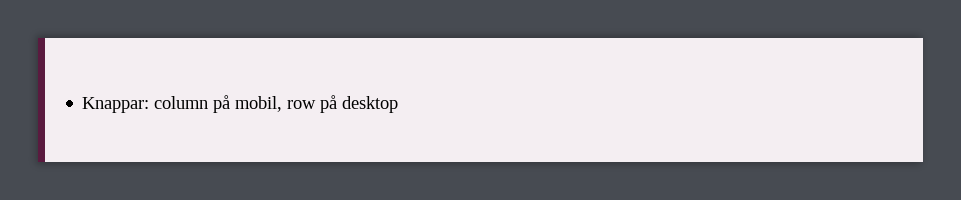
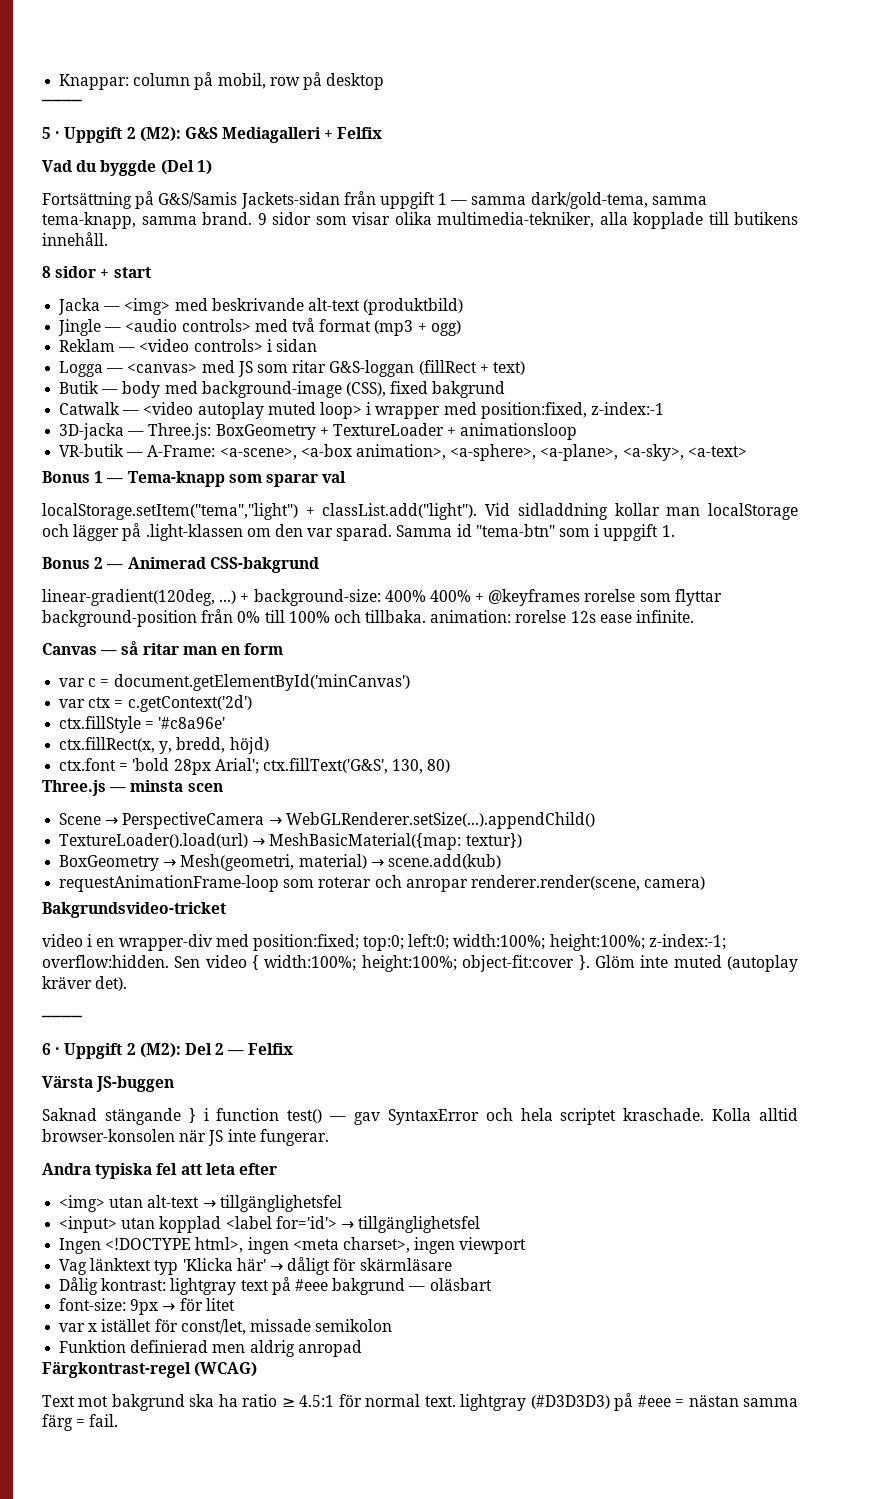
  Knappar: column på mobil, row på desktop
+ ────
+ 5 · Uppgift 2 (M2): G&S Mediagalleri + Felfix
+ Vad du byggde (Del 1)
+ Fortsättning på G&S/Samis Jackets-sidan från uppgift 1 — samma dark/gold-tema, samma tema-knapp, samma brand. 9 sidor som visar olika multimedia-tekniker, alla kopplade till butikens innehåll.
+ 8 sidor + start
+ Jacka — <img> med beskrivande alt-text (produktbild)
+ Jingle — <audio controls> med två format (mp3 + ogg)
+ Reklam — <video controls> i sidan
+ Logga — <canvas> med JS som ritar G&S-loggan (fillRect + text)
+ Butik — body med background-image (CSS), fixed bakgrund
+ Catwalk — <video autoplay muted loop> i wrapper med position:fixed, z-index:-1
+ 3D-jacka — Three.js: BoxGeometry + TextureLoader + animationsloop
+ VR-butik — A-Frame: <a-scene>, <a-box animation>, <a-sphere>, <a-plane>, <a-sky>, <a-text>
+ Bonus 1 — Tema-knapp som sparar val
+ localStorage.setItem("tema","light") + classList.add("light"). Vid sidladdning kollar man localStorage och lägger på .light-klassen om den var sparad. Samma id "tema-btn" som i uppgift 1.
+ Bonus 2 — Animerad CSS-bakgrund
+ linear-gradient(120deg, ...) + background-size: 400% 400% + @keyframes rorelse som flyttar background-position från 0% till 100% och tillbaka. animation: rorelse 12s ease infinite.
+ Canvas — så ritar man en form
+ var c = document.getElementById('minCanvas')
+ var ctx = c.getContext('2d')
+ ctx.fillStyle = '#c8a96e'
+ ctx.fillRect(x, y, bredd, höjd)
+ ctx.font = 'bold 28px Arial'; ctx.fillText('G&S', 130, 80)
+ Three.js — minsta scen
+ Scene → PerspectiveCamera → WebGLRenderer.setSize(...).appendChild()
+ TextureLoader().load(url) → MeshBasicMaterial({map: textur})
+ BoxGeometry → Mesh(geometri, material) → scene.add(kub)
+ requestAnimationFrame-loop som roterar och anropar renderer.render(scene, camera)
+ Bakgrundsvideo-tricket
+ video i en wrapper-div med position:fixed; top:0; left:0; width:100%; height:100%; z-index:-1; overflow:hidden. Sen video { width:100%; height:100%; object-fit:cover }. Glöm inte muted (autoplay kräver det).
+ ────
+ 6 · Uppgift 2 (M2): Del 2 — Felfix
+ Värsta JS-buggen
+ Saknad stängande } i function test() — gav SyntaxError och hela scriptet kraschade. Kolla alltid browser-konsolen när JS inte fungerar.
+ Andra typiska fel att leta efter
+ <img> utan alt-text → tillgänglighetsfel
+ <input> utan kopplad <label for='id'> → tillgänglighetsfel
+ Ingen <!DOCTYPE html>, ingen <meta charset>, ingen viewport
+ Vag länktext typ 'Klicka här' → dåligt för skärmläsare
+ Dålig kontrast: lightgray text på #eee bakgrund — oläsbart
+ font-size: 9px → för litet
+ var x istället för const/let, missade semikolon
+ Funktion definierad men aldrig anropad
+ Färgkontrast-regel (WCAG)
+ Text mot bakgrund ska ha ratio ≥ 4.5:1 för normal text. lightgray (#D3D3D3) på #eee = nästan samma färg = fail.

